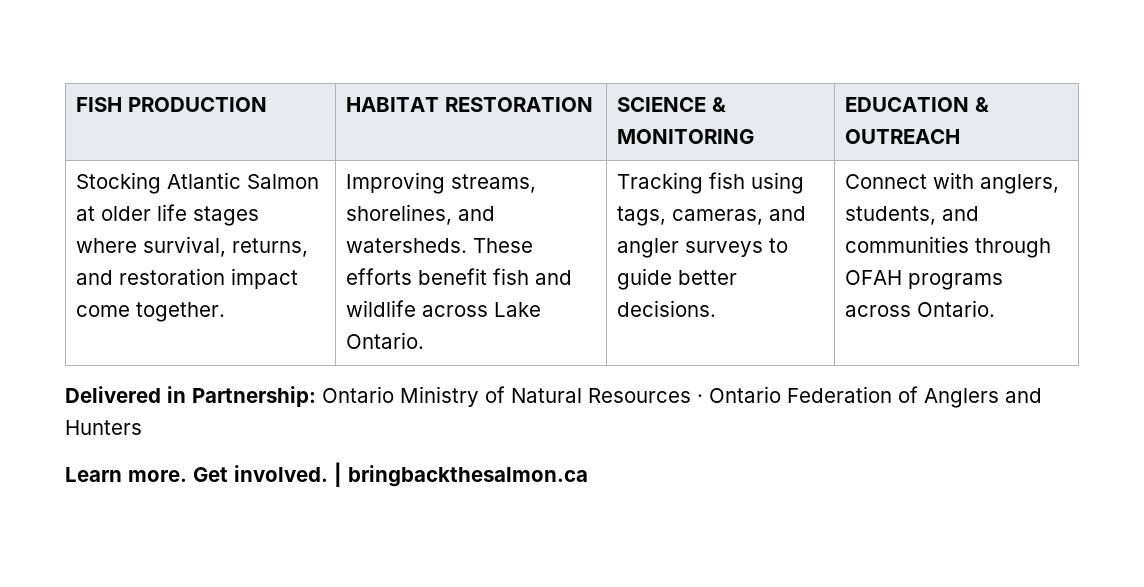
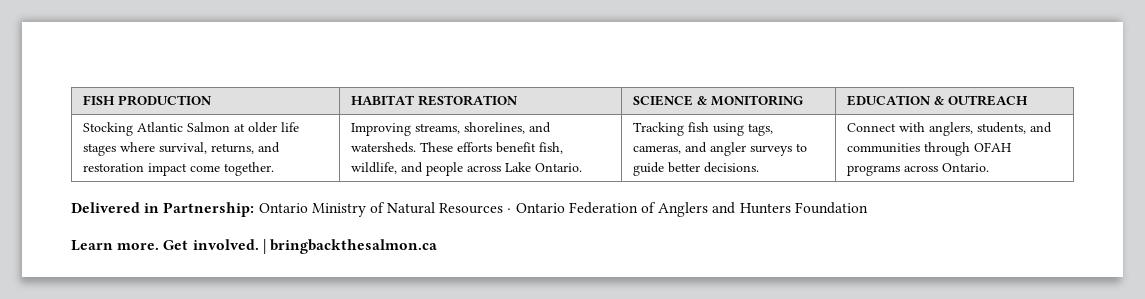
- These efforts benefit fish and wildlife across Lake Ontario.
+ These efforts benefit fish, wildlife, and people across Lake Ontario.
- Delivered in Partnership: Ontario Ministry of Natural Resources · Ontario Federation of Anglers and Hunters
+ Delivered in Partnership: Ontario Ministry of Natural Resources · Ontario Federation of Anglers and Hunters Foundation

